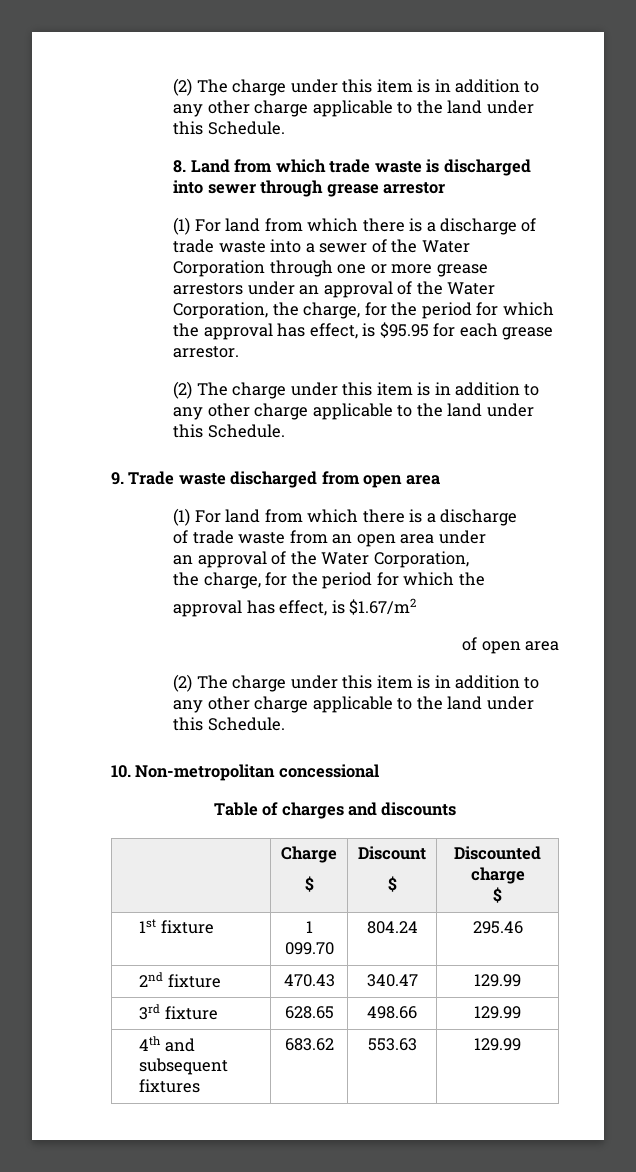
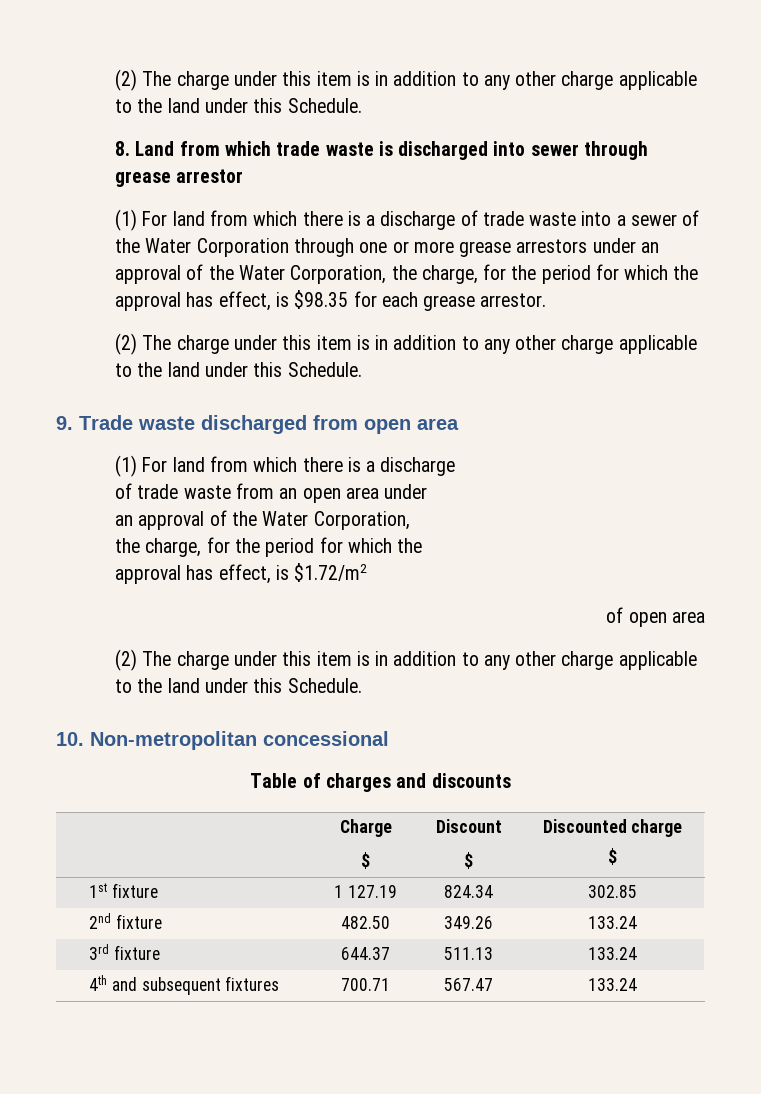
- (1) For land from which there is a discharge of trade waste into a sewer of the Water Corporation through one or more grease arrestors under an approval of the Water Corporation, the charge, for the period for which the approval has effect, is $95.95 for each grease arrestor.
+ (1) For land from which there is a discharge of trade waste into a sewer of the Water Corporation through one or more grease arrestors under an approval of the Water Corporation, the charge, for the period for which the approval has effect, is $98.35 for each grease arrestor.
- approval has effect, is $1.67/m2
+ approval has effect, is $1.72/m2
- 1st fixture | 1 099.70 | 804.24 | 295.46
+ 1st fixture | 1 127.19 | 824.34 | 302.85
- 2nd fixture | 470.43 | 340.47 | 129.99
+ 2nd fixture | 482.50 | 349.26 | 133.24
- 3rd fixture | 628.65 | 498.66 | 129.99
+ 3rd fixture | 644.37 | 511.13 | 133.24
- 4th and subsequent fixtures | 683.62 | 553.63 | 129.99
+ 4th and subsequent fixtures | 700.71 | 567.47 | 133.24

